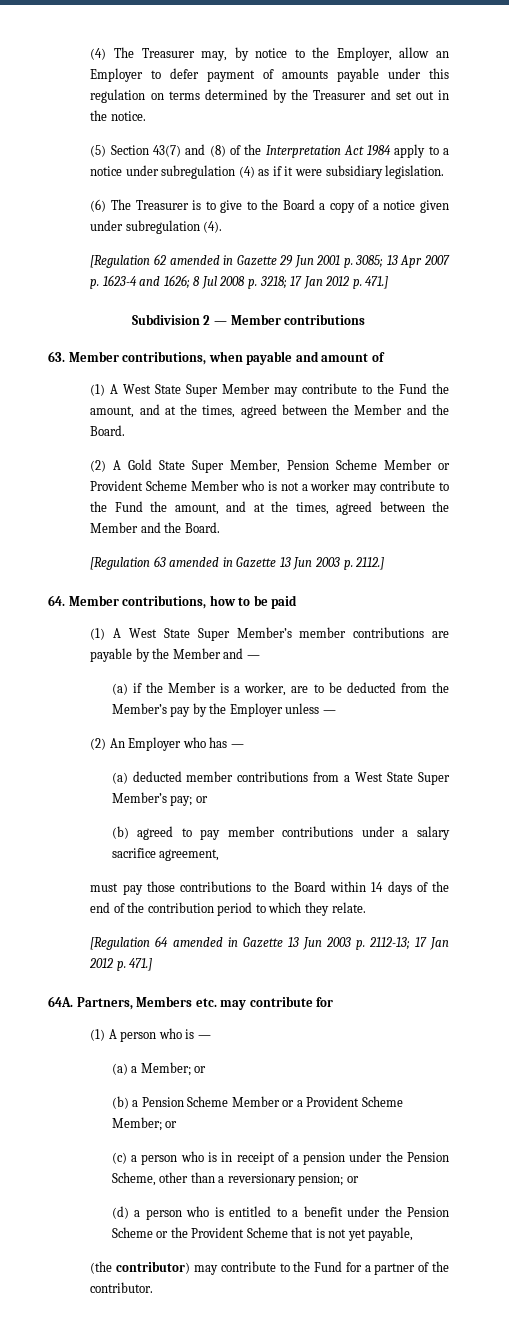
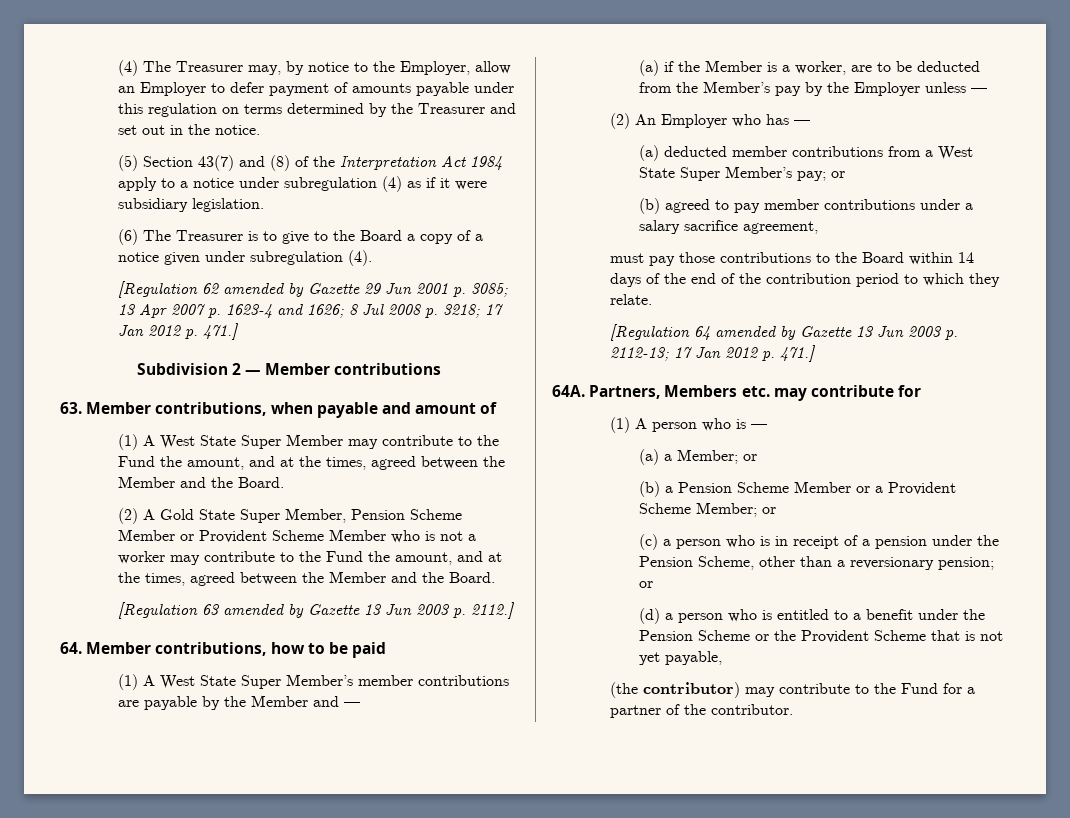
- [Regulation 62 amended in Gazette 29 Jun 2001 p. 3085; 13 Apr 2007 p. 1623-4 and 1626; 8 Jul 2008 p. 3218; 17 Jan 2012 p. 471.]
+ [Regulation 62 amended by Gazette 29 Jun 2001 p. 3085; 13 Apr 2007 p. 1623-4 and 1626; 8 Jul 2008 p. 3218; 17 Jan 2012 p. 471.]
- [Regulation 63 amended in Gazette 13 Jun 2003 p. 2112.]
+ [Regulation 63 amended by Gazette 13 Jun 2003 p. 2112.]
- [Regulation 64 amended in Gazette 13 Jun 2003 p. 2112-13; 17 Jan 2012 p. 471.]
+ [Regulation 64 amended by Gazette 13 Jun 2003 p. 2112-13; 17 Jan 2012 p. 471.]

